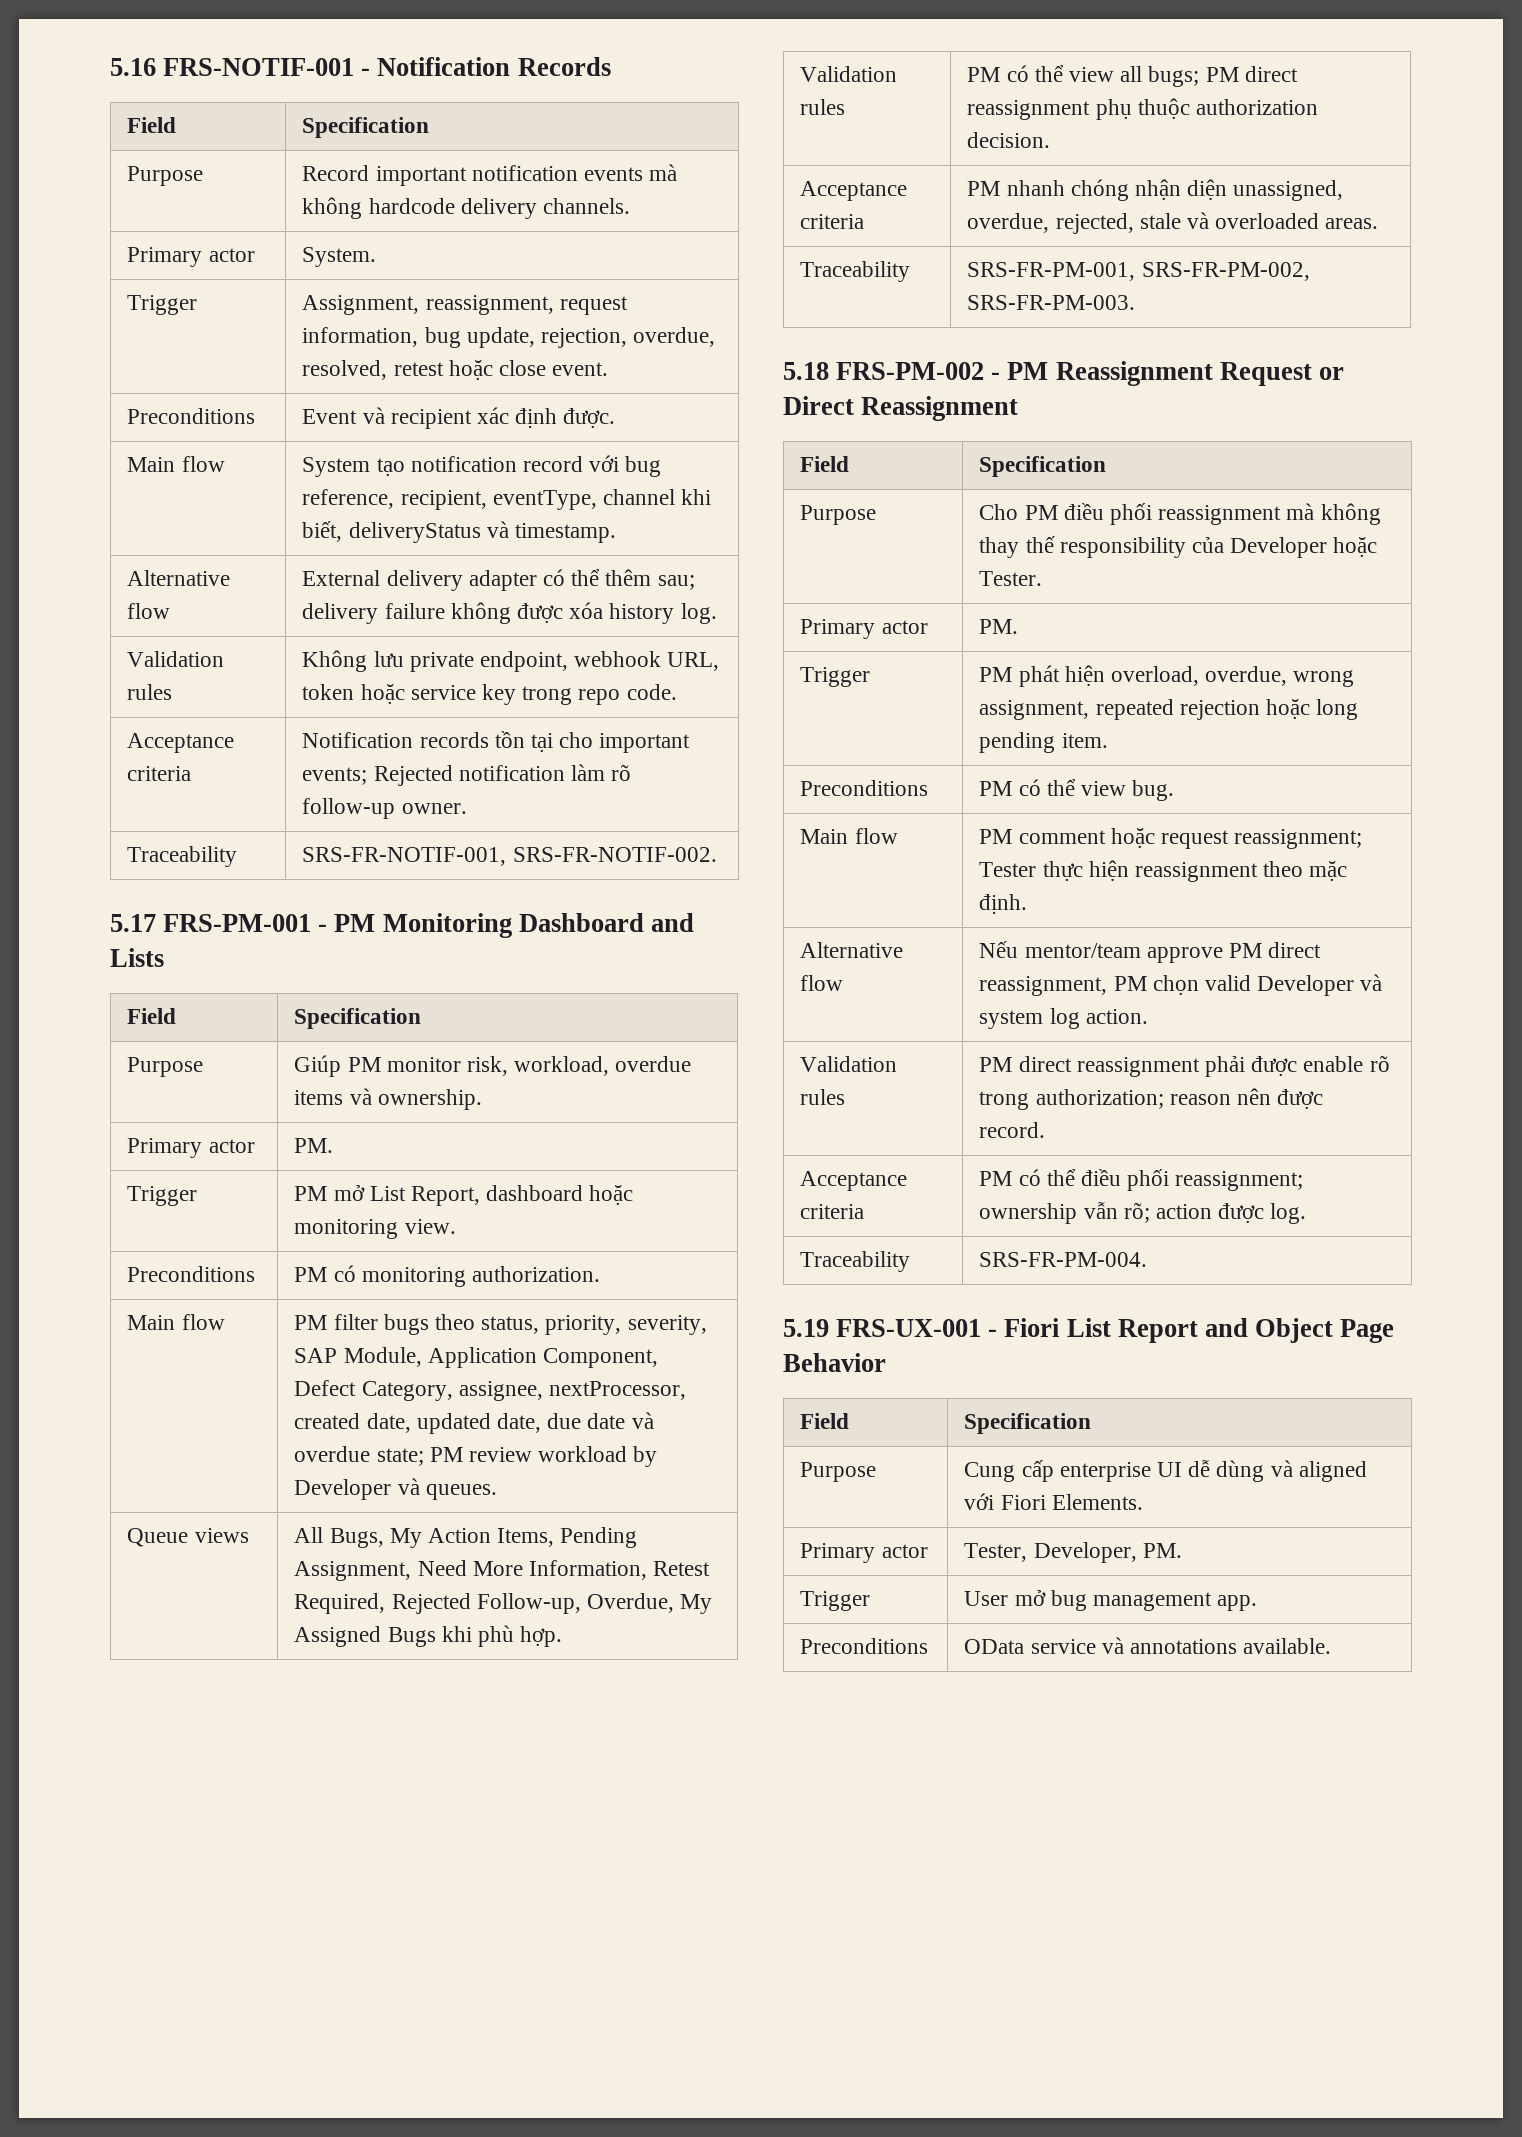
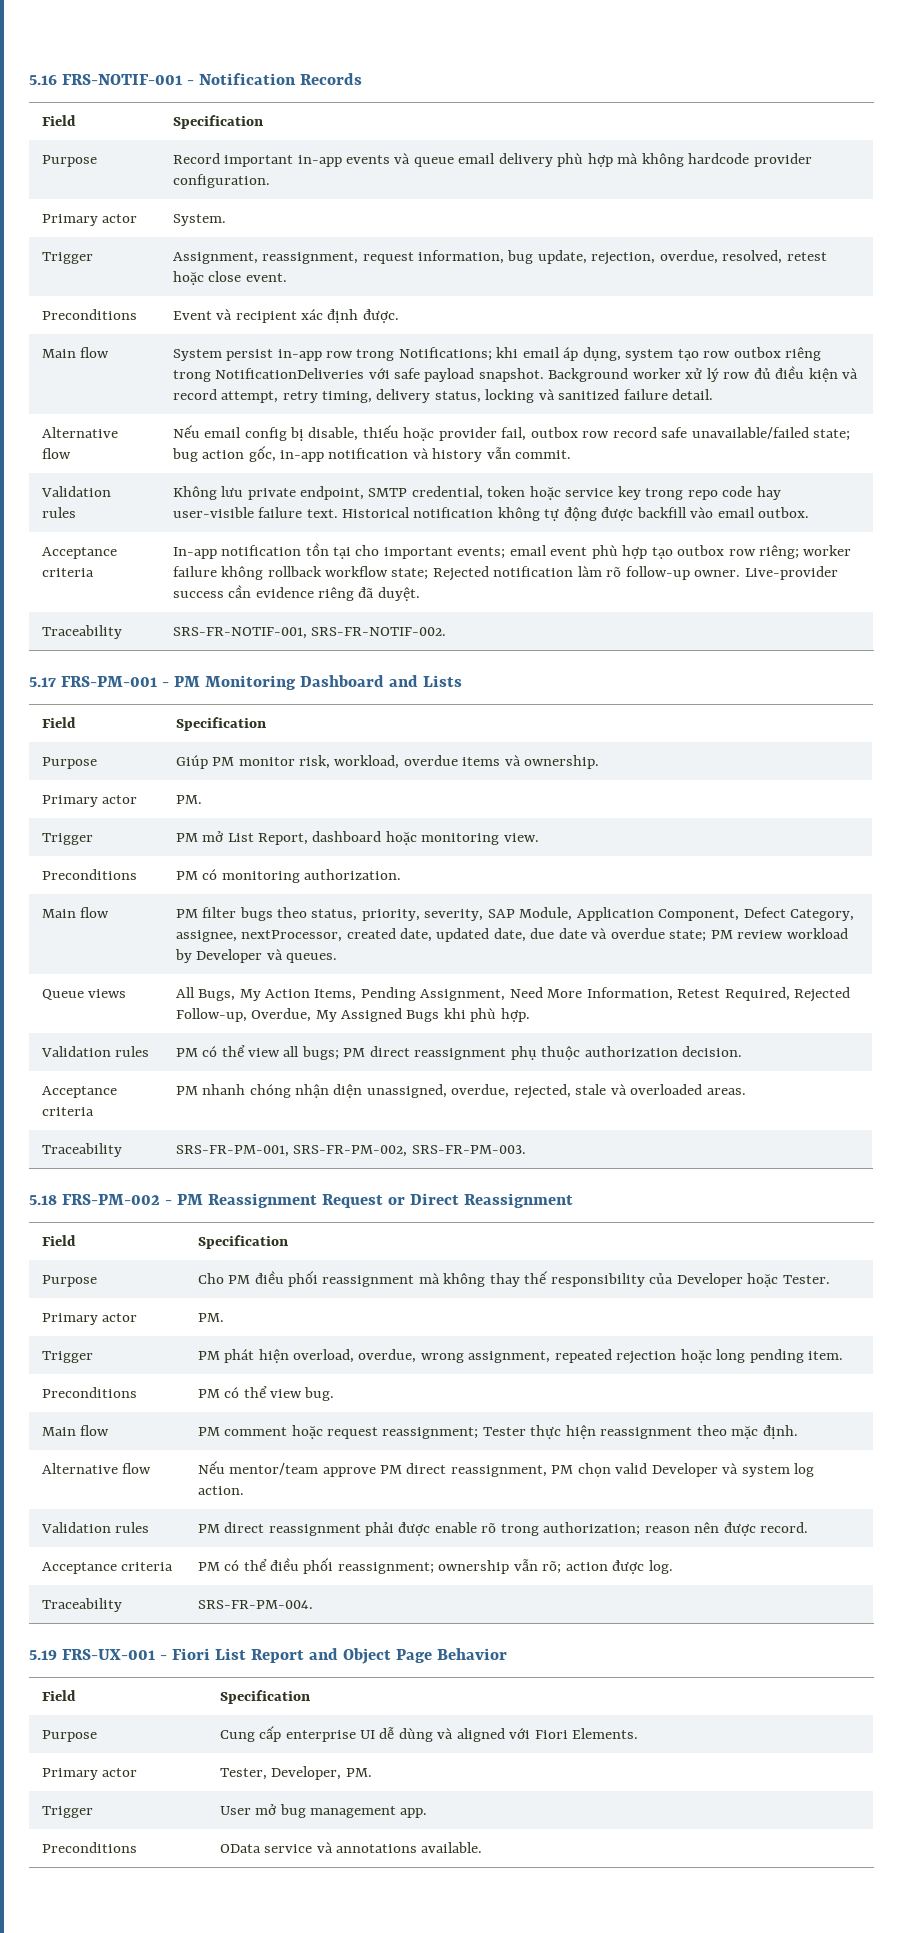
- Purpose | Record important notification events mà không hardcode delivery channels.
+ Purpose | Record important in-app events và queue email delivery phù hợp mà không hardcode provider configuration.
- System tạo notification record với bug reference, recipient, eventType, channel khi biết, deliveryStatus và timestamp.
- Alternative flow | External delivery adapter có thể thêm sau; delivery failure không được xóa history log.
+ System persist in-app row trong Notifications; khi email áp dụng, system tạo row outbox riêng trong NotificationDeliveries với safe payload snapshot. Background worker xử lý row đủ điều kiện và record attempt, retry timing, delivery status, locking và sanitized failure detail.
+ Alternative flow | Nếu email config bị disable, thiếu hoặc provider fail, outbox row record safe unavailable/failed state; bug action gốc, in-app notification và history vẫn commit.
- Validation rules | Không lưu private endpoint, webhook URL, token hoặc service key trong repo code.
- Acceptance criteria | Notification records tồn tại cho important events; Rejected notification làm rõ follow-up owner.
+ Validation rules | Không lưu private endpoint, SMTP credential, token hoặc service key trong repo code hay user-visible failure text. Historical notification không tự động được backfill vào email outbox.
+ Acceptance criteria | In-app notification tồn tại cho important events; email event phù hợp tạo outbox row riêng; worker failure không rollback workflow state; Rejected notification làm rõ follow-up owner. Live-provider success cần evidence riêng đã duyệt.

